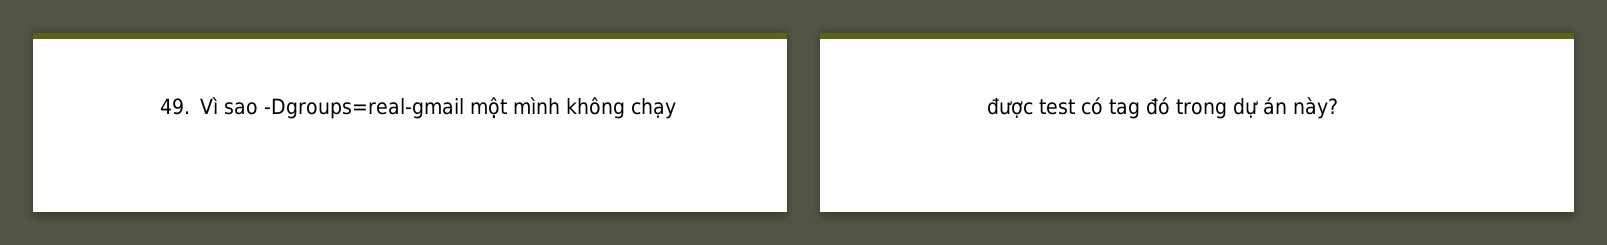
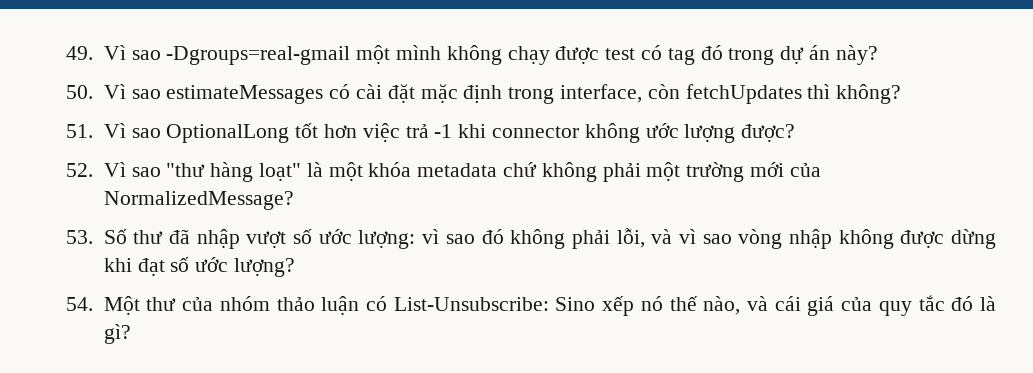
+ 50. Vì sao estimateMessages có cài đặt mặc định trong interface, còn fetchUpdates thì không?
+ 51. Vì sao OptionalLong tốt hơn việc trả -1 khi connector không ước lượng được?
+ 52. Vì sao "thư hàng loạt" là một khóa metadata chứ không phải một trường mới của NormalizedMessage?
+ 53. Số thư đã nhập vượt số ước lượng: vì sao đó không phải lỗi, và vì sao vòng nhập không được dừng khi đạt số ước lượng?
+ 54. Một thư của nhóm thảo luận có List-Unsubscribe: Sino xếp nó thế nào, và cái giá của quy tắc đó là gì?

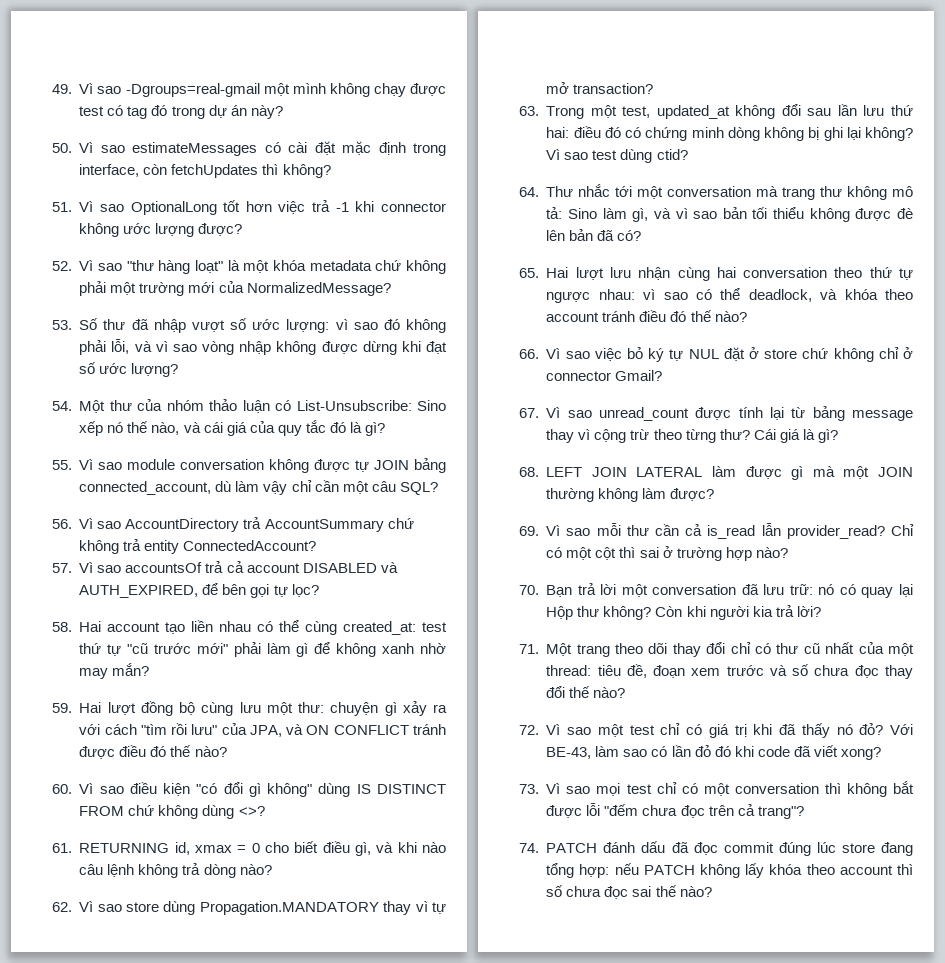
+ 55. Vì sao module conversation không được tự JOIN bảng connected_account, dù làm vậy chỉ cần một câu SQL?
+ 56. Vì sao AccountDirectory trả AccountSummary chứ không trả entity ConnectedAccount?
+ 57. Vì sao accountsOf trả cả account DISABLED và AUTH_EXPIRED, để bên gọi tự lọc?
+ 58. Hai account tạo liền nhau có thể cùng created_at: test thứ tự "cũ trước mới" phải làm gì để không xanh nhờ may mắn?
+ 59. Hai lượt đồng bộ cùng lưu một thư: chuyện gì xảy ra với cách "tìm rồi lưu" của JPA, và ON CONFLICT tránh được điều đó thế nào?
+ 60. Vì sao điều kiện "có đổi gì không" dùng IS DISTINCT FROM chứ không dùng <>?
+ 61. RETURNING id, xmax = 0 cho biết điều gì, và khi nào câu lệnh không trả dòng nào?
+ 62. Vì sao store dùng Propagation.MANDATORY thay vì tự mở transaction?
+ 63. Trong một test, updated_at không đổi sau lần lưu thứ hai: điều đó có chứng minh dòng không bị ghi lại không? Vì sao test dùng ctid?
+ 64. Thư nhắc tới một conversation mà trang thư không mô tả: Sino làm gì, và vì sao bản tối thiểu không được đè lên bản đã có?
+ 65. Hai lượt lưu nhận cùng hai conversation theo thứ tự ngược nhau: vì sao có thể deadlock, và khóa theo account tránh điều đó thế nào?
+ 66. Vì sao việc bỏ ký tự NUL đặt ở store chứ không chỉ ở connector Gmail?
+ 67. Vì sao unread_count được tính lại từ bảng message thay vì cộng trừ theo từng thư? Cái giá là gì?
+ 68. LEFT JOIN LATERAL làm được gì mà một JOIN thường không làm được?
+ 69. Vì sao mỗi thư cần cả is_read lẫn provider_read? Chỉ có một cột thì sai ở trường hợp nào?
+ 70. Bạn trả lời một conversation đã lưu trữ: nó có quay lại Hộp thư không? Còn khi người kia trả lời?
+ 71. Một trang theo dõi thay đổi chỉ có thư cũ nhất của một thread: tiêu đề, đoạn xem trước và số chưa đọc thay đổi thế nào?
+ 72. Vì sao một test chỉ có giá trị khi đã thấy nó đỏ? Với BE-43, làm sao có lần đỏ đó khi code đã viết xong?
+ 73. Vì sao mọi test chỉ có một conversation thì không bắt được lỗi "đếm chưa đọc trên cả trang"?
+ 74. PATCH đánh dấu đã đọc commit đúng lúc store đang tổng hợp: nếu PATCH không lấy khóa theo account thì số chưa đọc sai thế nào?

